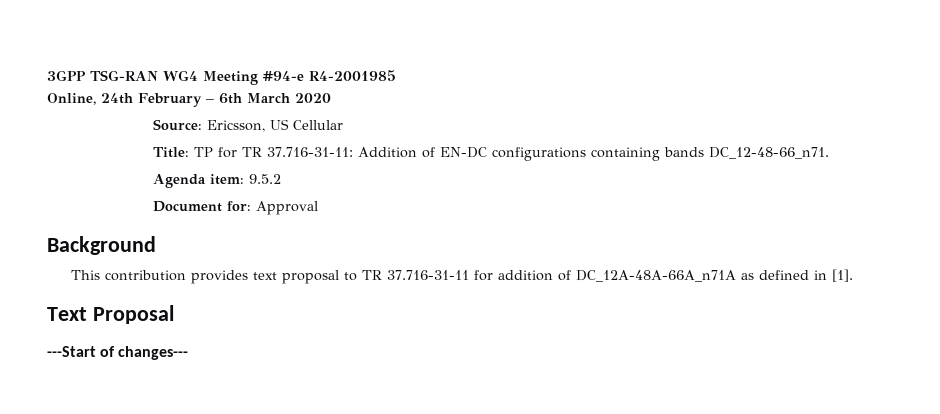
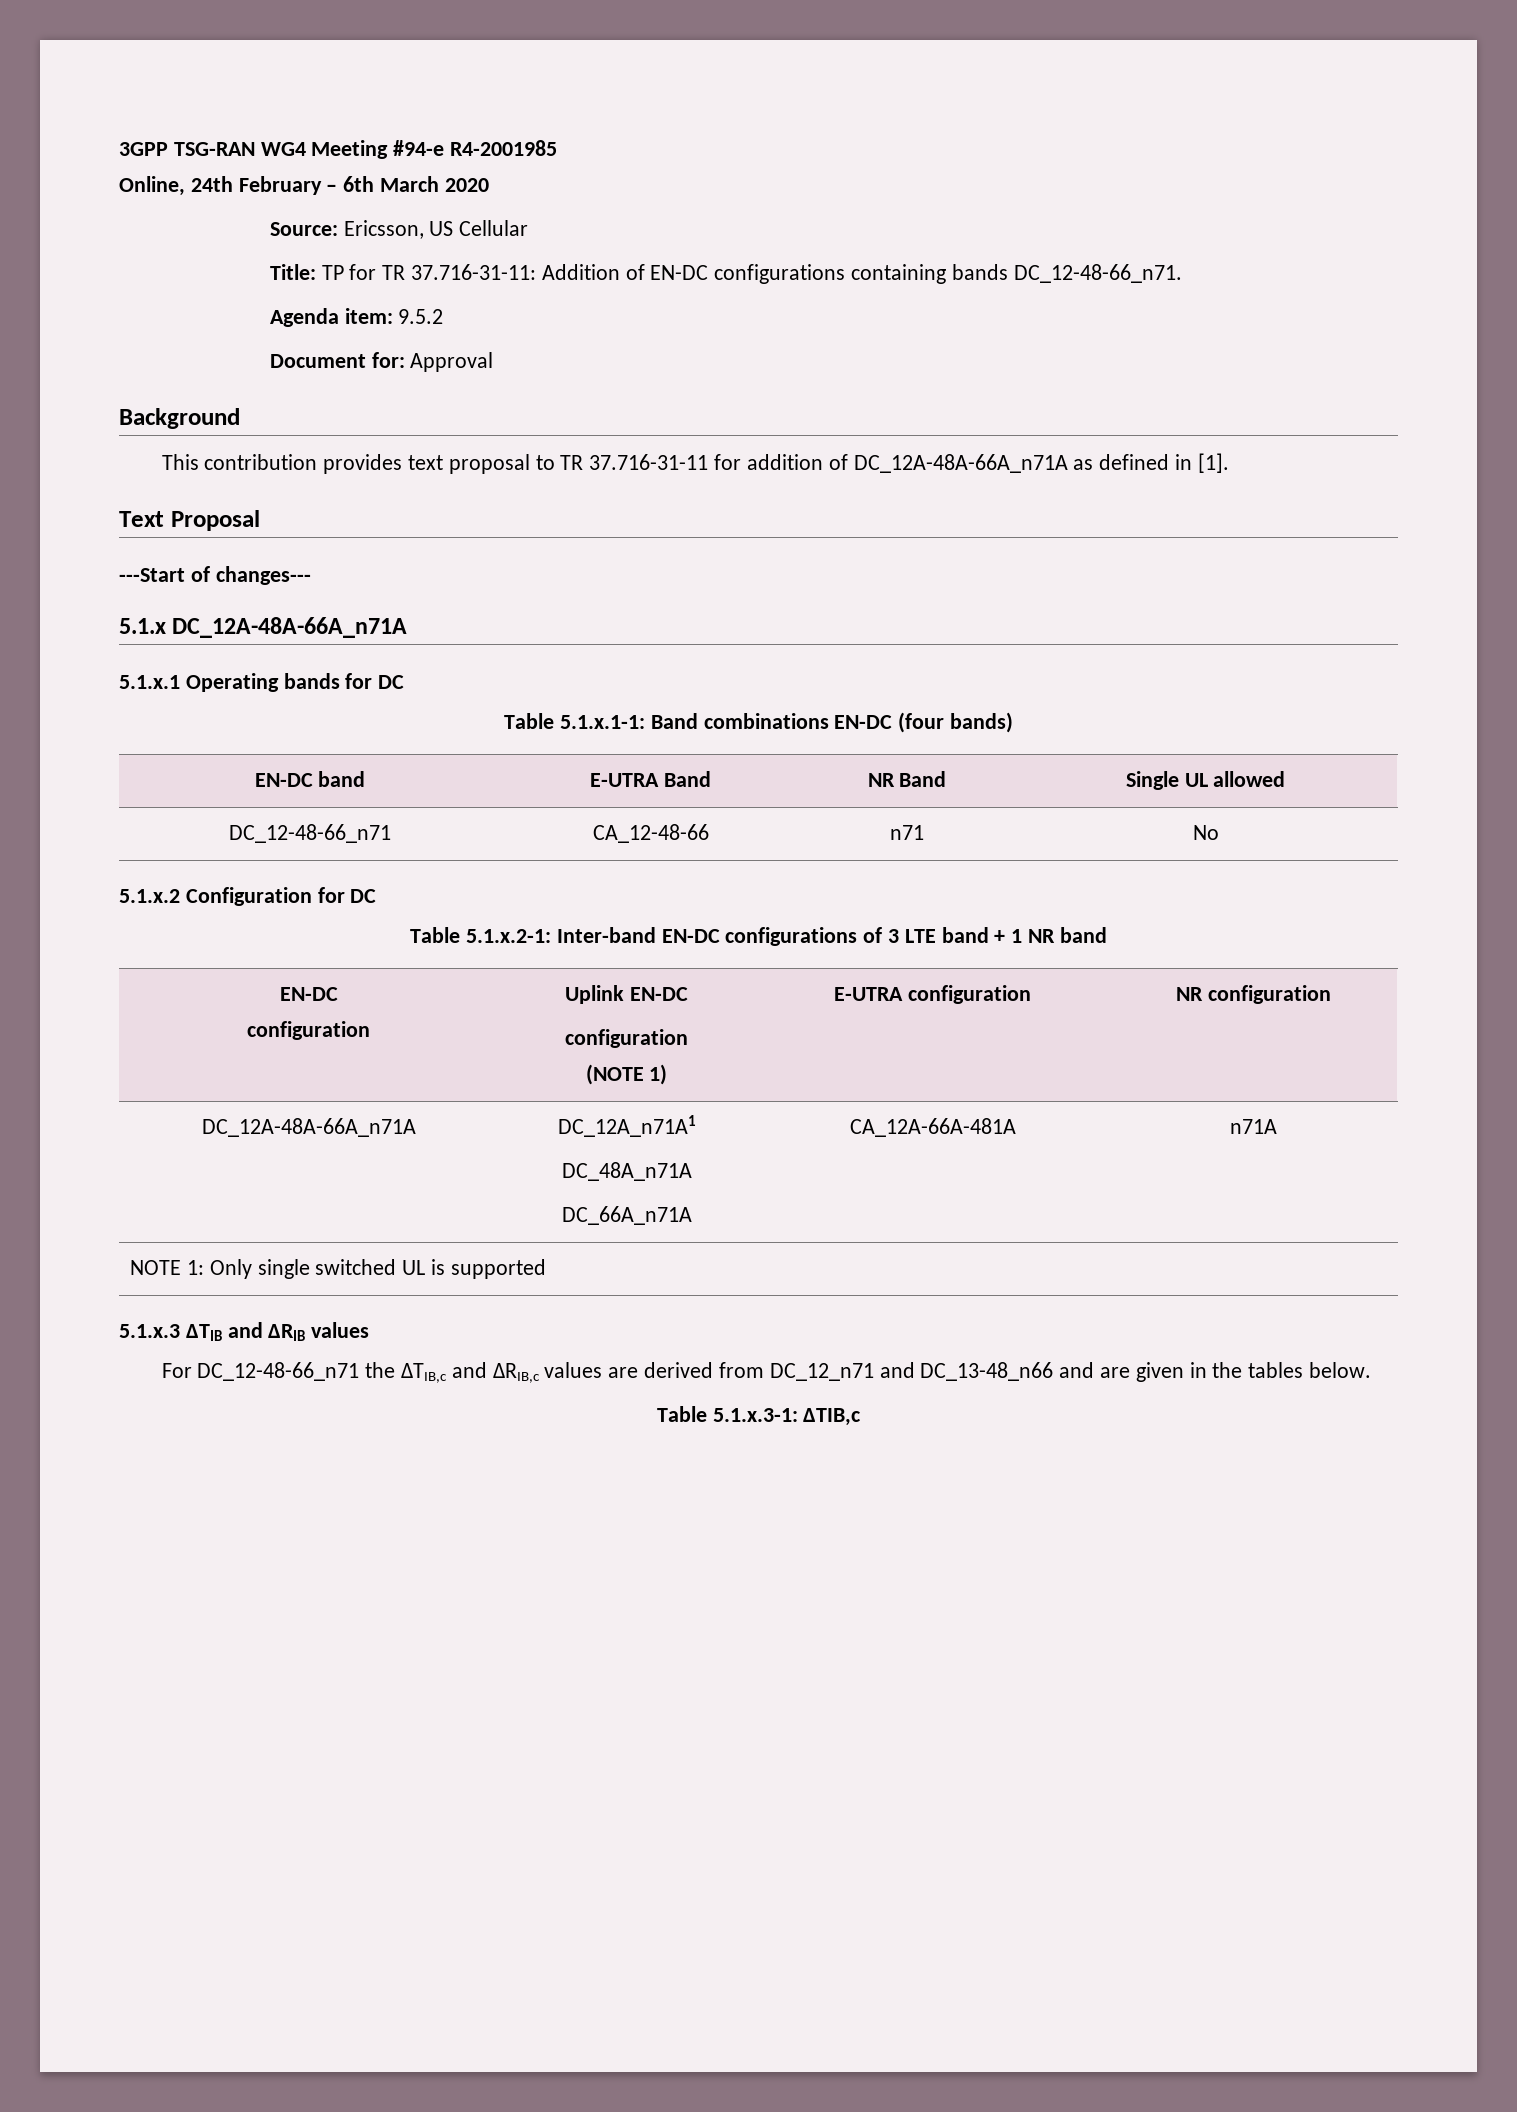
+ 5.1.x DC_12A-48A-66A_n71A
+ 5.1.x.1 Operating bands for DC
+ Table 5.1.x.1-1: Band combinations EN-DC (four bands)
+ EN-DC band | E-UTRA Band | NR Band | Single UL allowed
+ DC_12-48-66_n71 | CA_12-48-66 | n71 | No
+ 5.1.x.2 Configuration for DC
+ Table 5.1.x.2-1: Inter-band EN-DC configurations of 3 LTE band + 1 NR band
+ EN-DC
+ configuration | Uplink EN-DC
+ configuration
+ (NOTE 1) | E-UTRA configuration | NR configuration
+ DC_12A-48A-66A_n71A | DC_12A_n71A1
+ DC_48A_n71A
+ DC_66A_n71A | CA_12A-66A-481A | n71A
+ NOTE 1: Only single switched UL is supported
+ 5.1.x.3 ∆TIB and ∆RIB values
+ For DC_12-48-66_n71 the ΔTIB,c and ΔRIB,c values are derived from DC_12_n71 and DC_13-48_n66 and are given in the tables below.
+ Table 5.1.x.3-1: ΔTIB,c

